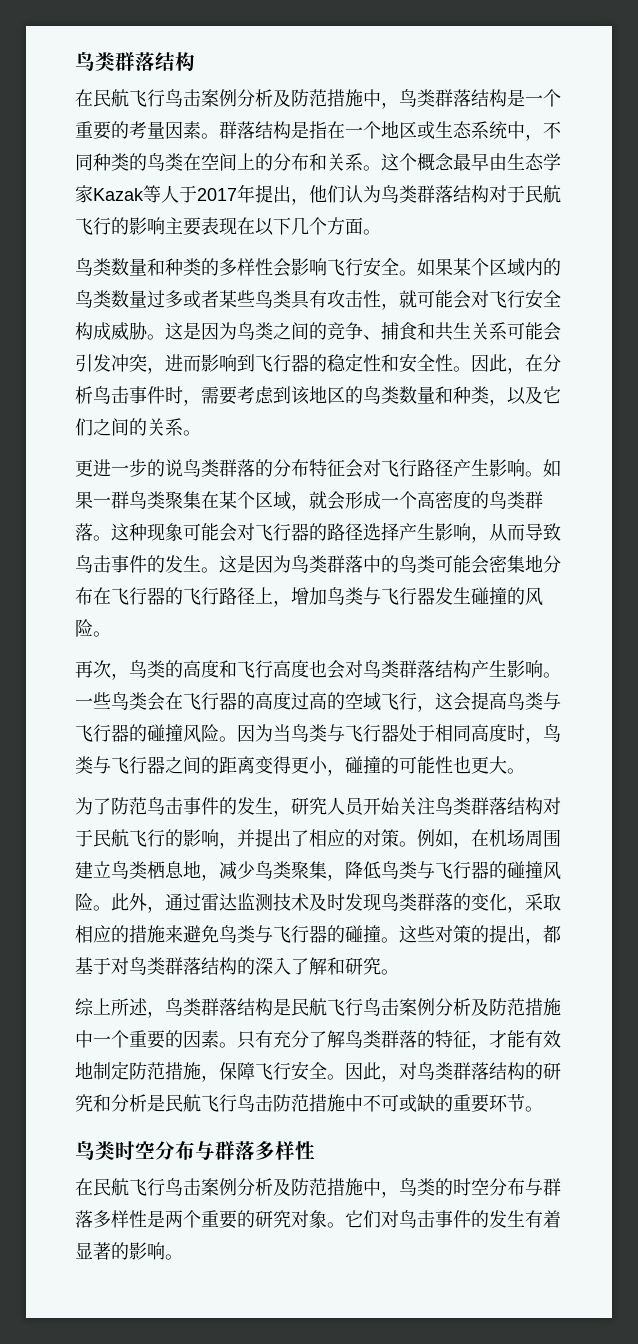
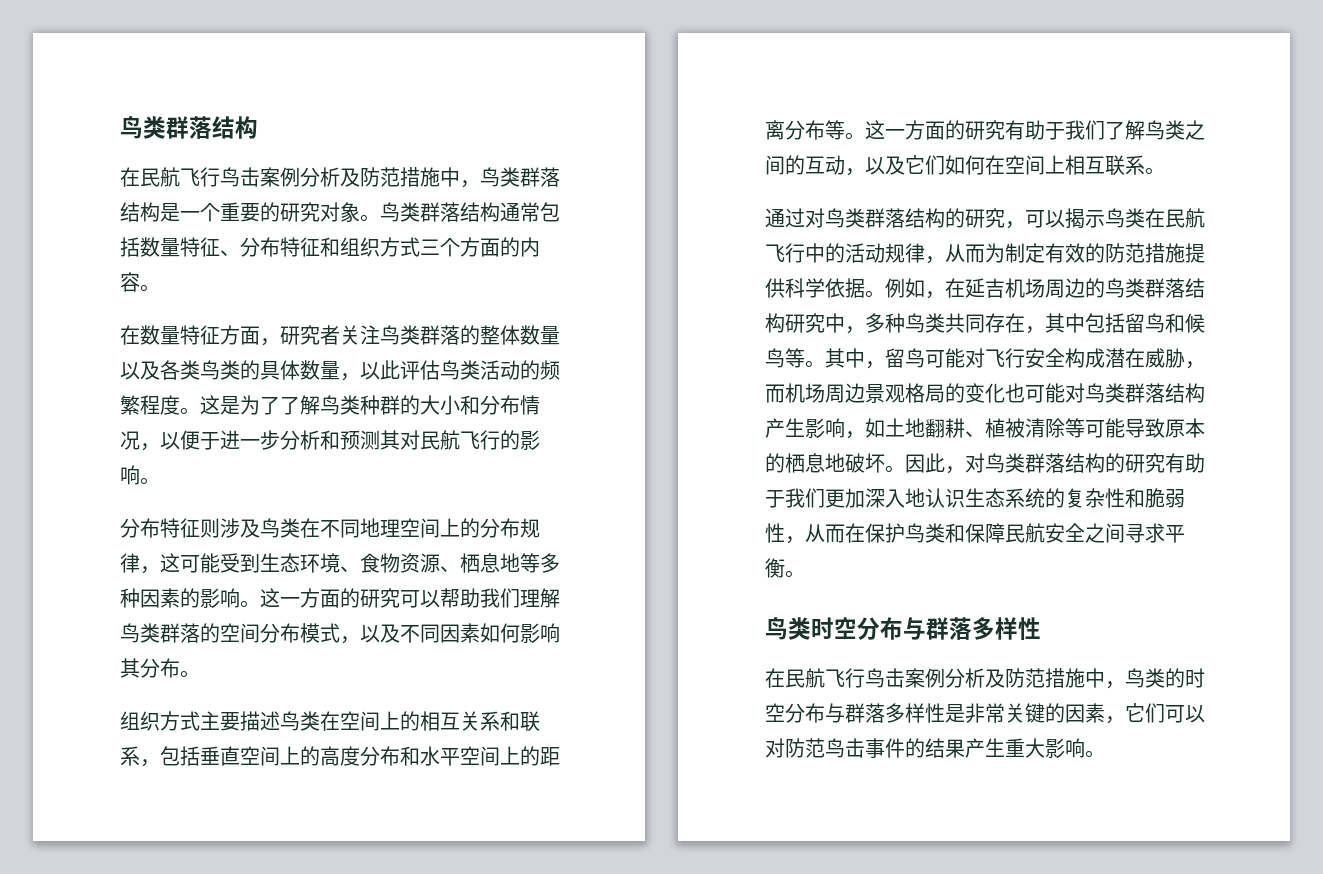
- 在民航飞行鸟击案例分析及防范措施中，鸟类群落结构是一个重要的考量因素。群落结构是指在一个地区或生态系统中，不同种类的鸟类在空间上的分布和关系。这个概念最早由生态学家Kazak等人于2017年提出，他们认为鸟类群落结构对于民航飞行的影响主要表现在以下几个方面。
- 鸟类数量和种类的多样性会影响飞行安全。如果某个区域内的鸟类数量过多或者某些鸟类具有攻击性，就可能会对飞行安全构成威胁。这是因为鸟类之间的竞争、捕食和共生关系可能会引发冲突，进而影响到飞行器的稳定性和安全性。因此，在分析鸟击事件时，需要考虑到该地区的鸟类数量和种类，以及它们之间的关系。
- 更进一步的说鸟类群落的分布特征会对飞行路径产生影响。如果一群鸟类聚集在某个区域，就会形成一个高密度的鸟类群落。这种现象可能会对飞行器的路径选择产生影响，从而导致鸟击事件的发生。这是因为鸟类群落中的鸟类可能会密集地分布在飞行器的飞行路径上，增加鸟类与飞行器发生碰撞的风险。
- 再次，鸟类的高度和飞行高度也会对鸟类群落结构产生影响。一些鸟类会在飞行器的高度过高的空域飞行，这会提高鸟类与飞行器的碰撞风险。因为当鸟类与飞行器处于相同高度时，鸟类与飞行器之间的距离变得更小，碰撞的可能性也更大。
- 为了防范鸟击事件的发生，研究人员开始关注鸟类群落结构对于民航飞行的影响，并提出了相应的对策。例如，在机场周围建立鸟类栖息地，减少鸟类聚集，降低鸟类与飞行器的碰撞风险。此外，通过雷达监测技术及时发现鸟类群落的变化，采取相应的措施来避免鸟类与飞行器的碰撞。这些对策的提出，都基于对鸟类群落结构的深入了解和研究。
- 综上所述，鸟类群落结构是民航飞行鸟击案例分析及防范措施中一个重要的因素。只有充分了解鸟类群落的特征，才能有效地制定防范措施，保障飞行安全。
+ 在民航飞行鸟击案例分析及防范措施中，鸟类群落结构是一个重要的研究对象。鸟类群落结构通常包括数量特征、分布特征和组织方式三个方面的内容。
+ 在数量特征方面，研究者关注鸟类群落的整体数量以及各类鸟类的具体数量，以此评估鸟类活动的频繁程度。这是为了了解鸟类种群的大小和分布情况，以便于进一步分析和预测其对民航飞行的影响。
+ 分布特征则涉及鸟类在不同地理空间上的分布规律，这可能受到生态环境、食物资源、栖息地等多种因素的影响。这一方面的研究可以帮助我们理解鸟类群落的空间分布模式，以及不同因素如何影响其分布。
+ 组织方式主要描述鸟类在空间上的相互关系和联系，包括垂直空间上的高度分布和水平空间上的距离分布等。这一方面的研究有助于我们了解鸟类之间的互动，以及它们如何在空间上相互联系。
+ 通过对鸟类群落结构的研究，可以揭示鸟类在民航飞行中的活动规律，从而为制定有效的防范措施提供科学依据。例如，在延吉机场周边的鸟类群落结构研究中，多种鸟类共同存在，其中包括留鸟和候鸟等。其中，留鸟可能对飞行安全构成潜在威胁，而机场周边景观格局的变化也可能对鸟类群落结构产生影响，如土地翻耕、植被清除等可能导致原本的栖息地破坏。
- 因此，对鸟类群落结构的研究和分析是民航飞行鸟击防范措施中不可或缺的重要环节。
+ 因此，对鸟类群落结构的研究有助于我们更加深入地认识生态系统的复杂性和脆弱性，从而在保护鸟类和保障民航安全之间寻求平衡。
- 在民航飞行鸟击案例分析及防范措施中，鸟类的时空分布与群落多样性是两个重要的研究对象。它们对鸟击事件的发生有着显著的影响。
+ 在民航飞行鸟击案例分析及防范措施中，鸟类的时空分布与群落多样性是非常关键的因素，它们可以对防范鸟击事件的结果产生重大影响。

